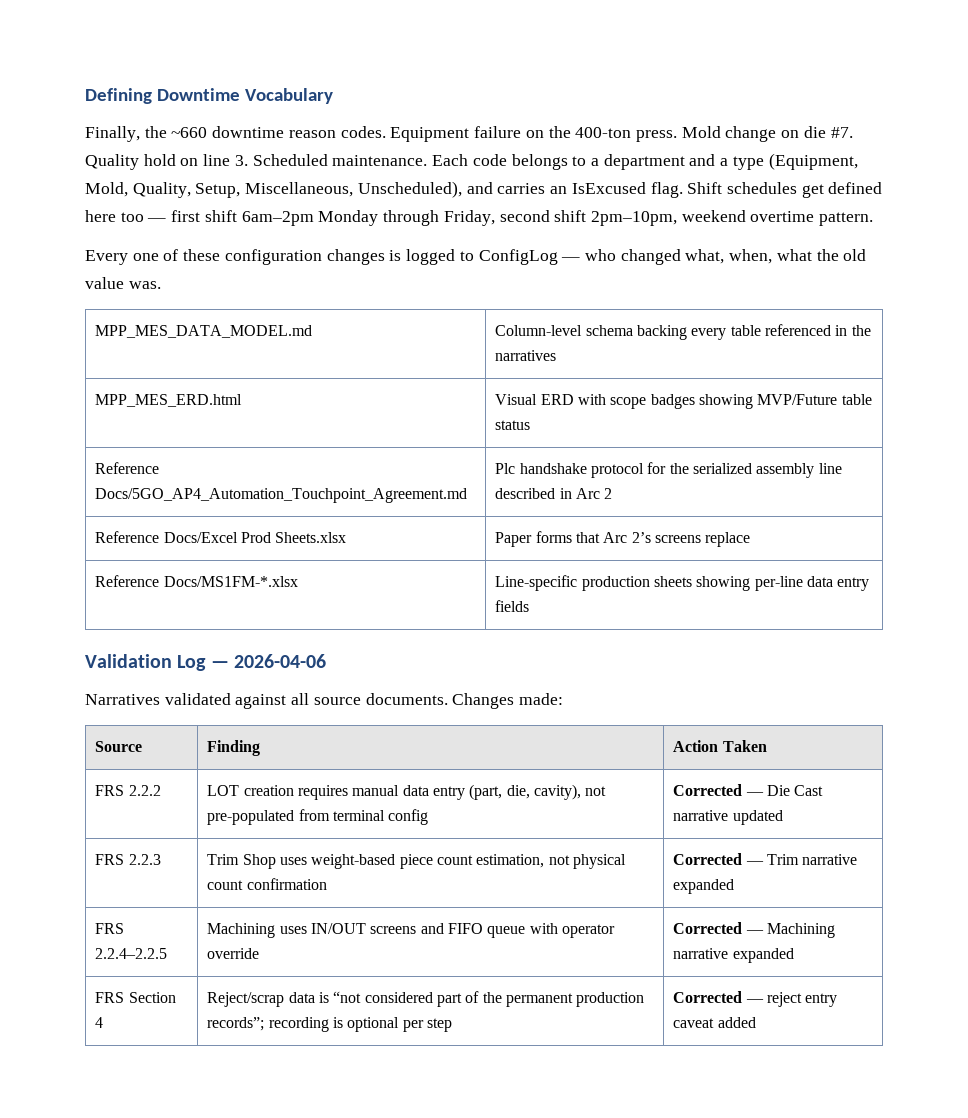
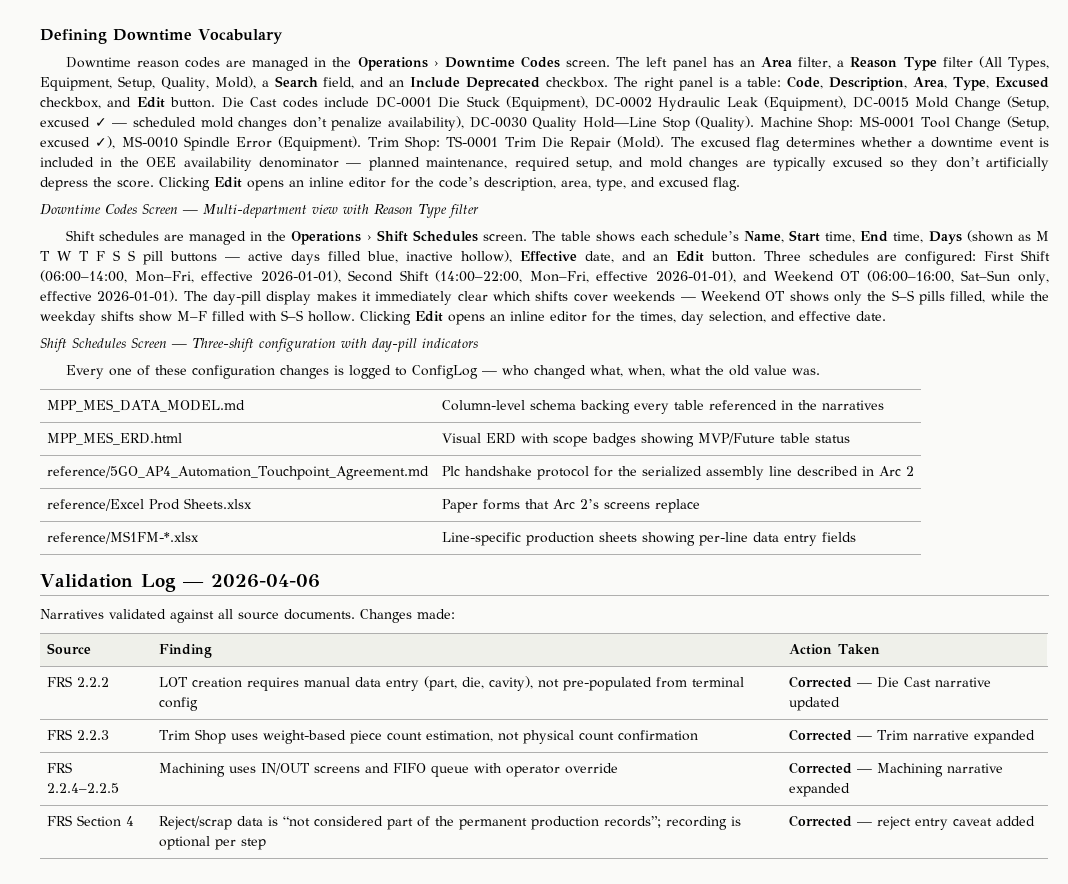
- Finally, the ~660 downtime reason codes. Equipment failure on the 400-ton press. Mold change on die #7. Quality hold on line 3. Scheduled maintenance. Each code belongs to a department and a type (Equipment, Mold, Quality, Setup, Miscellaneous, Unscheduled), and carries an IsExcused flag. Shift schedules get defined here too — first shift 6am–2pm Monday through Friday, second shift 2pm–10pm, weekend overtime pattern.
+ Downtime reason codes are managed in the Operations › Downtime Codes screen. The left panel has an Area filter, a Reason Type filter (All Types, Equipment, Setup, Quality, Mold), a Search field, and an Include Deprecated checkbox. The right panel is a table: Code, Description, Area, Type, Excused checkbox, and Edit button. Die Cast codes include DC-0001 Die Stuck (Equipment), DC-0002 Hydraulic Leak (Equipment), DC-0015 Mold Change (Setup, excused ✓ — scheduled mold changes don’t penalize availability), DC-0030 Quality Hold—Line Stop (Quality). Machine Shop: MS-0001 Tool Change (Setup, excused ✓), MS-0010 Spindle Error (Equipment). Trim Shop: TS-0001 Trim Die Repair (Mold). The excused flag determines whether a downtime event is included in the OEE availability denominator — planned maintenance, required setup, and mold changes are typically excused so they don’t artificially depress the score. Clicking Edit opens an inline editor for the code’s description, area, type, and excused flag.
+ Downtime Codes Screen — Multi-department view with Reason Type filter
+ Shift schedules are managed in the Operations › Shift Schedules screen. The table shows each schedule’s Name, Start time, End time, Days (shown as M T W T F S S pill buttons — active days filled blue, inactive hollow), Effective date, and an Edit button. Three schedules are configured: First Shift (06:00–14:00, Mon–Fri, effective 2026-01-01), Second Shift (14:00–22:00, Mon–Fri, effective 2026-01-01), and Weekend OT (06:00–16:00, Sat–Sun only, effective 2026-01-01). The day-pill display makes it immediately clear which shifts cover weekends — Weekend OT shows only the S–S pills filled, while the weekday shifts show M–F filled with S–S hollow. Clicking Edit opens an inline editor for the times, day selection, and effective date.
+ Shift Schedules Screen — Three-shift configuration with day-pill indicators
- Reference Docs/5GO_AP4_Automation_Touchpoint_Agreement.md | Plc handshake protocol for the serialized assembly line described in Arc 2
+ reference/5GO_AP4_Automation_Touchpoint_Agreement.md | Plc handshake protocol for the serialized assembly line described in Arc 2
- Reference Docs/Excel Prod Sheets.xlsx | Paper forms that Arc 2’s screens replace
+ reference/Excel Prod Sheets.xlsx | Paper forms that Arc 2’s screens replace
- Reference Docs/MS1FM-*.xlsx | Line-specific production sheets showing per-line data entry fields
+ reference/MS1FM-*.xlsx | Line-specific production sheets showing per-line data entry fields

